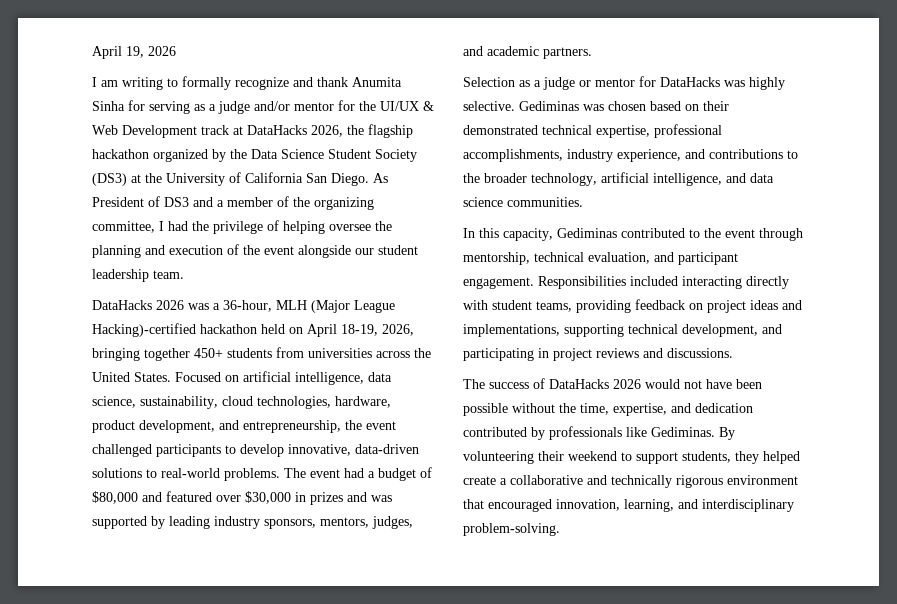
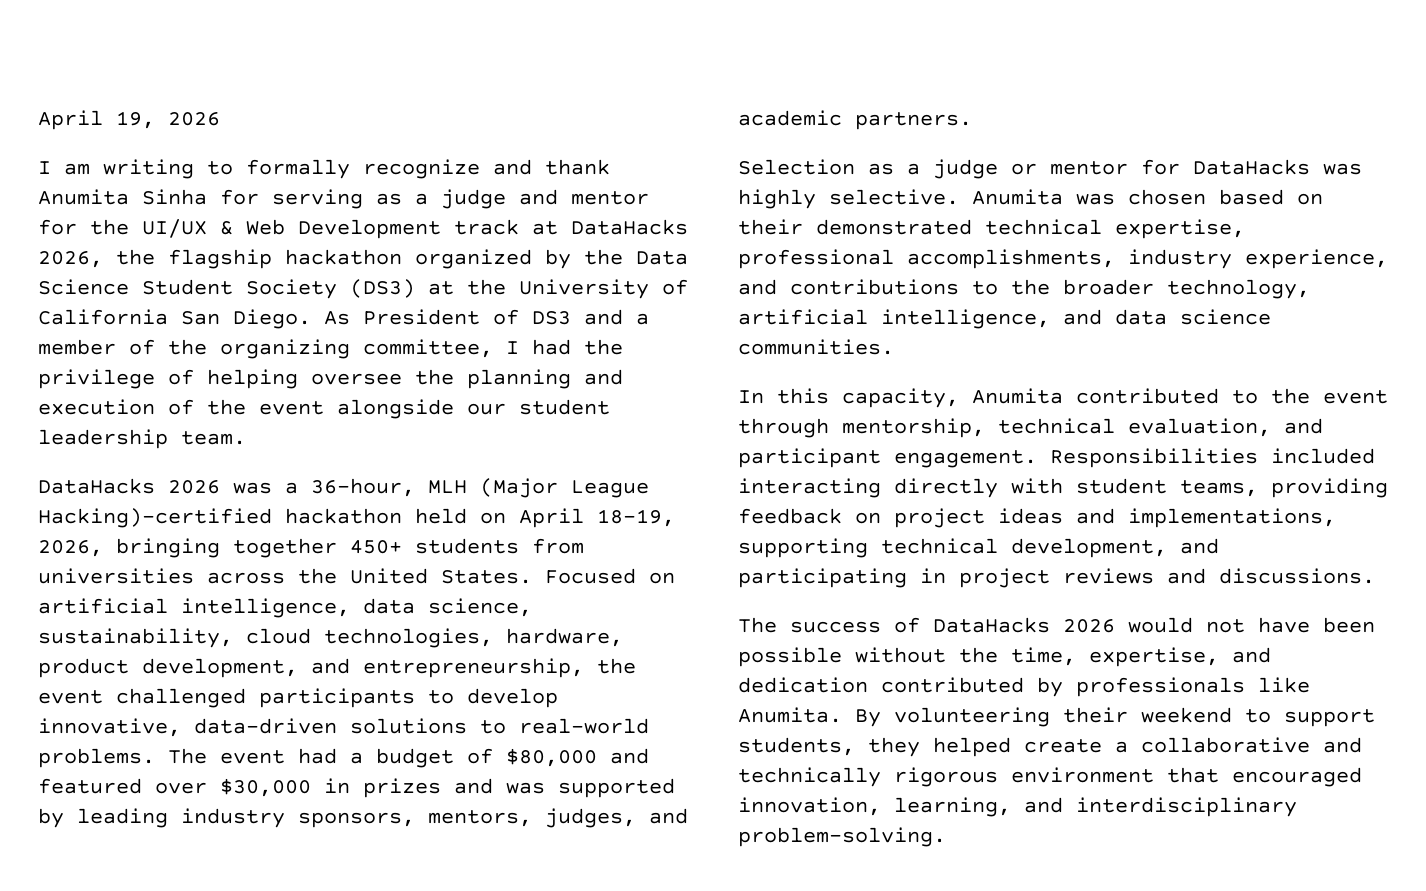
- I am writing to formally recognize and thank Anumita Sinha for serving as a judge and/or mentor for the UI/UX & Web Development track at DataHacks 2026, the flagship hackathon organized by the Data Science Student Society (DS3) at the University of California San Diego.
+ I am writing to formally recognize and thank Anumita Sinha for serving as a judge and mentor for the UI/UX & Web Development track at DataHacks 2026, the flagship hackathon organized by the Data Science Student Society (DS3) at the University of California San Diego.
- Gediminas was chosen based on their demonstrated technical expertise, professional accomplishments, industry experience, and contributions to the broader technology, artificial intelligence, and data science communities.
+ Anumita was chosen based on their demonstrated technical expertise, professional accomplishments, industry experience, and contributions to the broader technology, artificial intelligence, and data science communities.
- In this capacity, Gediminas contributed to the event through mentorship, technical evaluation, and participant engagement.
+ In this capacity, Anumita contributed to the event through mentorship, technical evaluation, and participant engagement.
- The success of DataHacks 2026 would not have been possible without the time, expertise, and dedication contributed by professionals like Gediminas.
+ The success of DataHacks 2026 would not have been possible without the time, expertise, and dedication contributed by professionals like Anumita.

